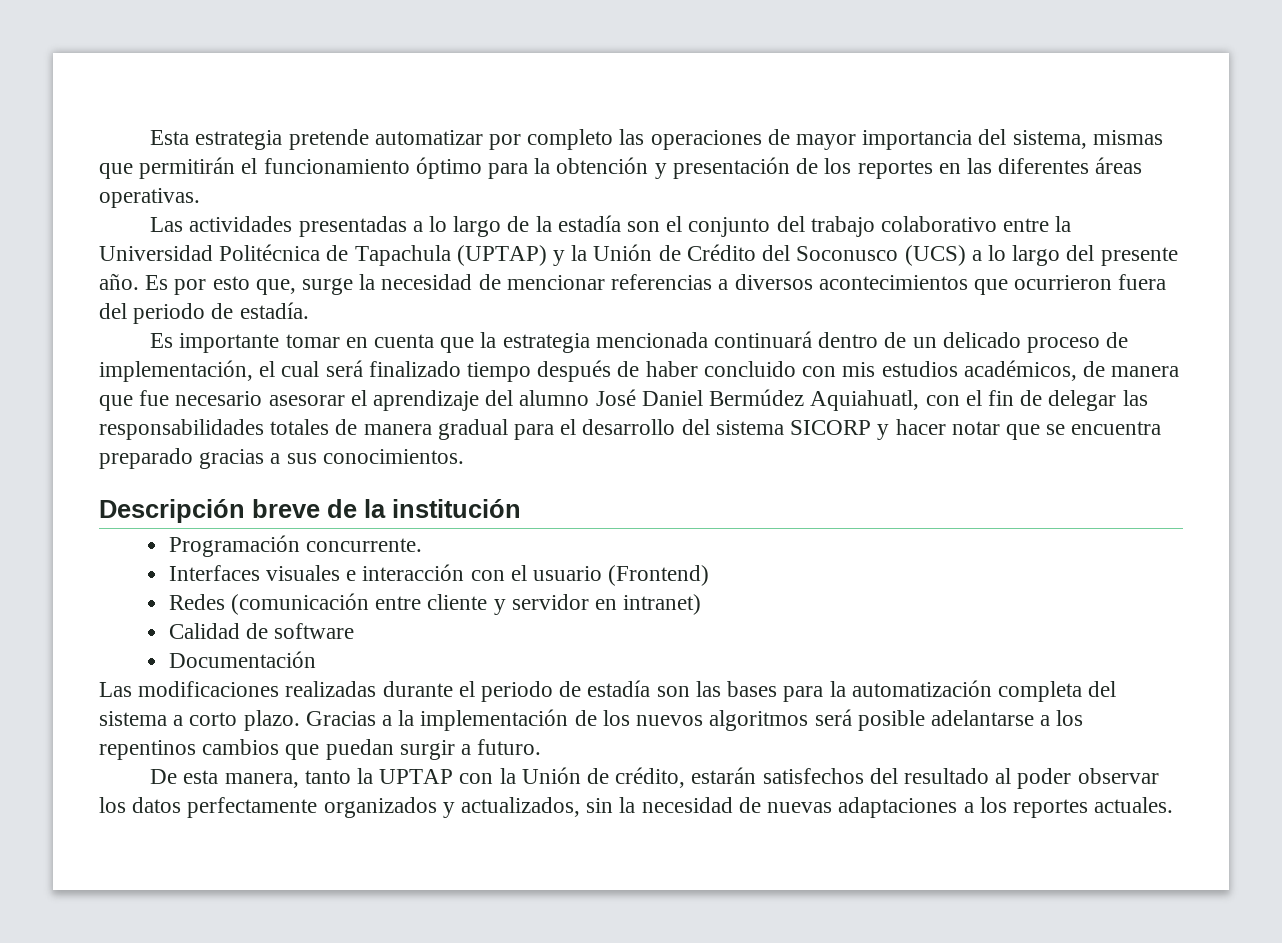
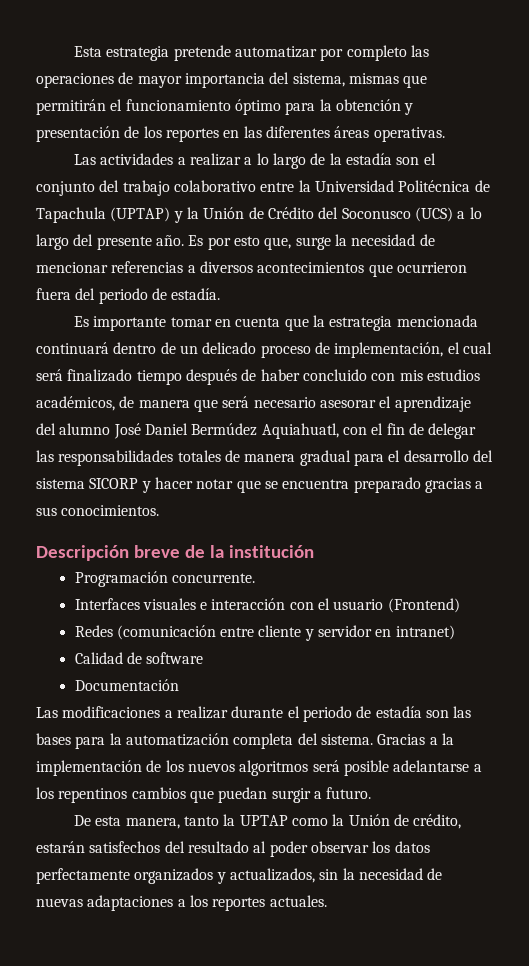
- Las actividades presentadas a lo largo de la estadía son el conjunto del trabajo colaborativo entre la Universidad Politécnica de Tapachula (UPTAP) y la Unión de Crédito del Soconusco (UCS) a lo largo del presente año.
+ Las actividades a realizar a lo largo de la estadía son el conjunto del trabajo colaborativo entre la Universidad Politécnica de Tapachula (UPTAP) y la Unión de Crédito del Soconusco (UCS) a lo largo del presente año.
- Es importante tomar en cuenta que la estrategia mencionada continuará dentro de un delicado proceso de implementación, el cual será finalizado tiempo después de haber concluido con mis estudios académicos, de manera que fue necesario asesorar el aprendizaje del alumno José Daniel Bermúdez Aquiahuatl, con el fin de delegar las responsabilidades totales de manera gradual para el desarrollo del sistema SICORP y hacer notar que se encuentra preparado gracias a sus conocimientos.
+ Es importante tomar en cuenta que la estrategia mencionada continuará dentro de un delicado proceso de implementación, el cual será finalizado tiempo después de haber concluido con mis estudios académicos, de manera que será necesario asesorar el aprendizaje del alumno José Daniel Bermúdez Aquiahuatl, con el fin de delegar las responsabilidades totales de manera gradual para el desarrollo del sistema SICORP y hacer notar que se encuentra preparado gracias a sus conocimientos.
- Las modificaciones realizadas durante el periodo de estadía son las bases para la automatización completa del sistema a corto plazo.
+ Las modificaciones a realizar durante el periodo de estadía son las bases para la automatización completa del sistema.
- De esta manera, tanto la UPTAP con la Unión de crédito, estarán satisfechos del resultado al poder observar los datos perfectamente organizados y actualizados, sin la necesidad de nuevas adaptaciones a los reportes actuales.
+ De esta manera, tanto la UPTAP como la Unión de crédito, estarán satisfechos del resultado al poder observar los datos perfectamente organizados y actualizados, sin la necesidad de nuevas adaptaciones a los reportes actuales.

